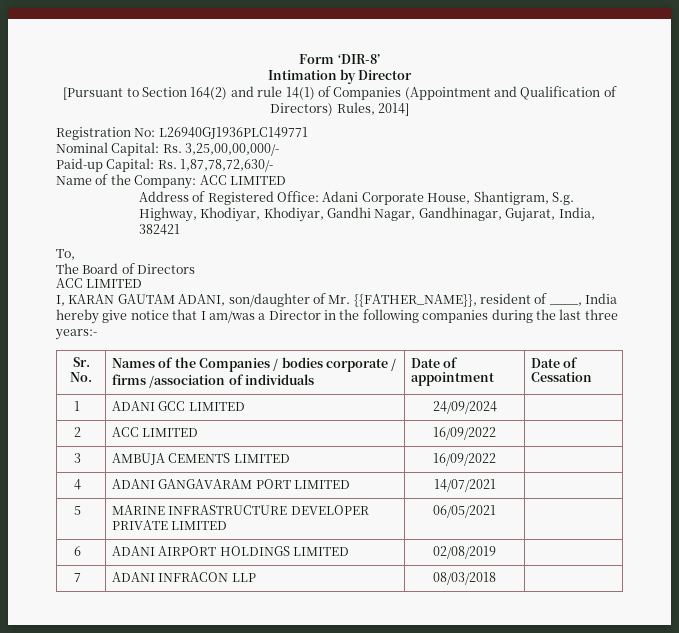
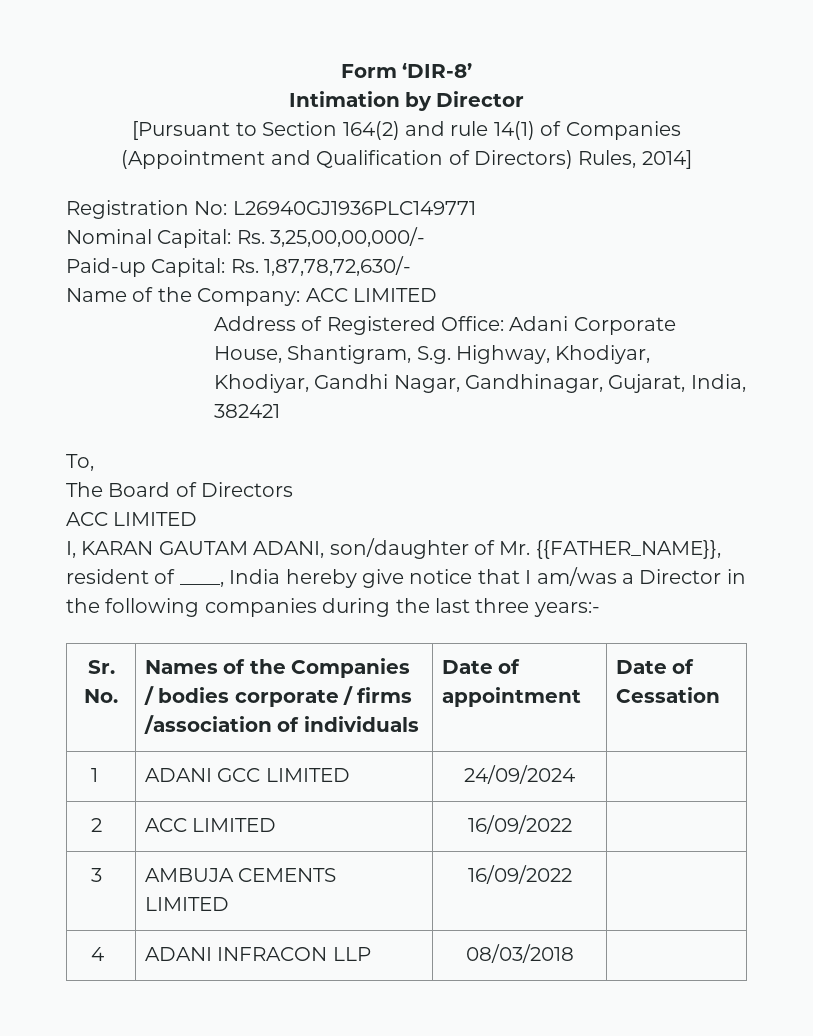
- 4 | ADANI GANGAVARAM PORT LIMITED | 14/07/2021 |
- 5 | MARINE INFRASTRUCTURE DEVELOPER PRIVATE LIMITED | 06/05/2021 |
- 6 | ADANI AIRPORT HOLDINGS LIMITED | 02/08/2019 |
- 7 | ADANI INFRACON LLP | 08/03/2018 |
+ 4 | ADANI INFRACON LLP | 08/03/2018 |

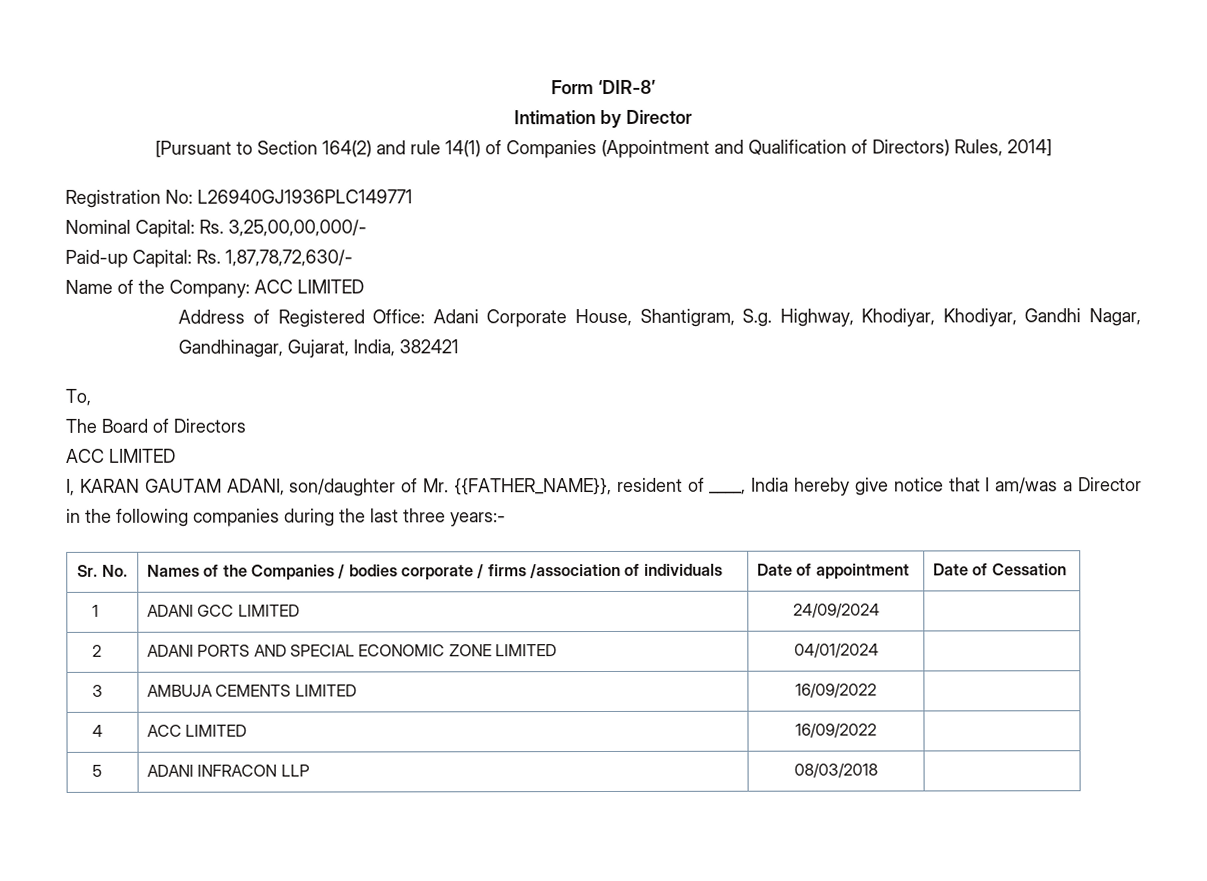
- 2 | ACC LIMITED | 16/09/2022 |
+ 2 | ADANI PORTS AND SPECIAL ECONOMIC ZONE LIMITED | 04/01/2024 |
- 4 | ADANI INFRACON LLP | 08/03/2018 |
+ 4 | ACC LIMITED | 16/09/2022 |
+ 5 | ADANI INFRACON LLP | 08/03/2018 |

